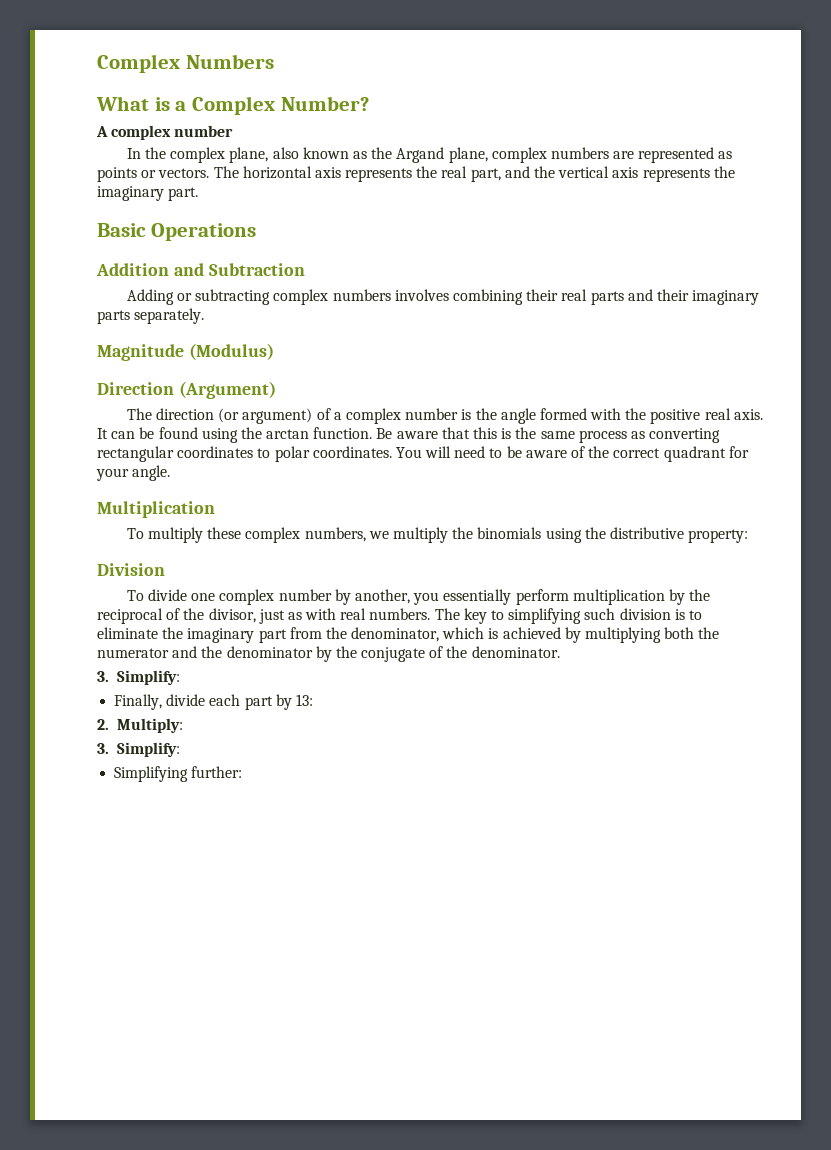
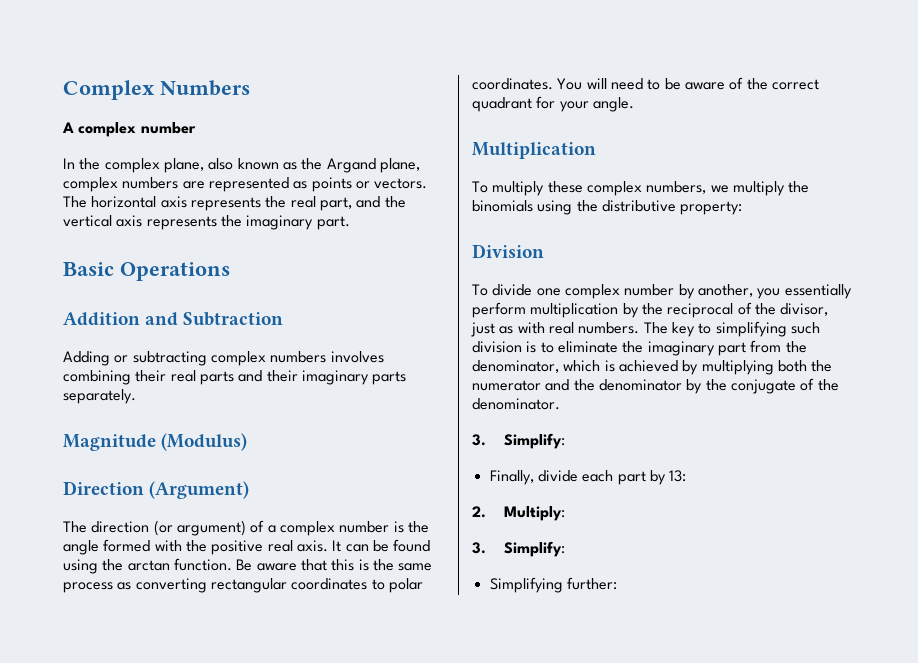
- What is a Complex Number?

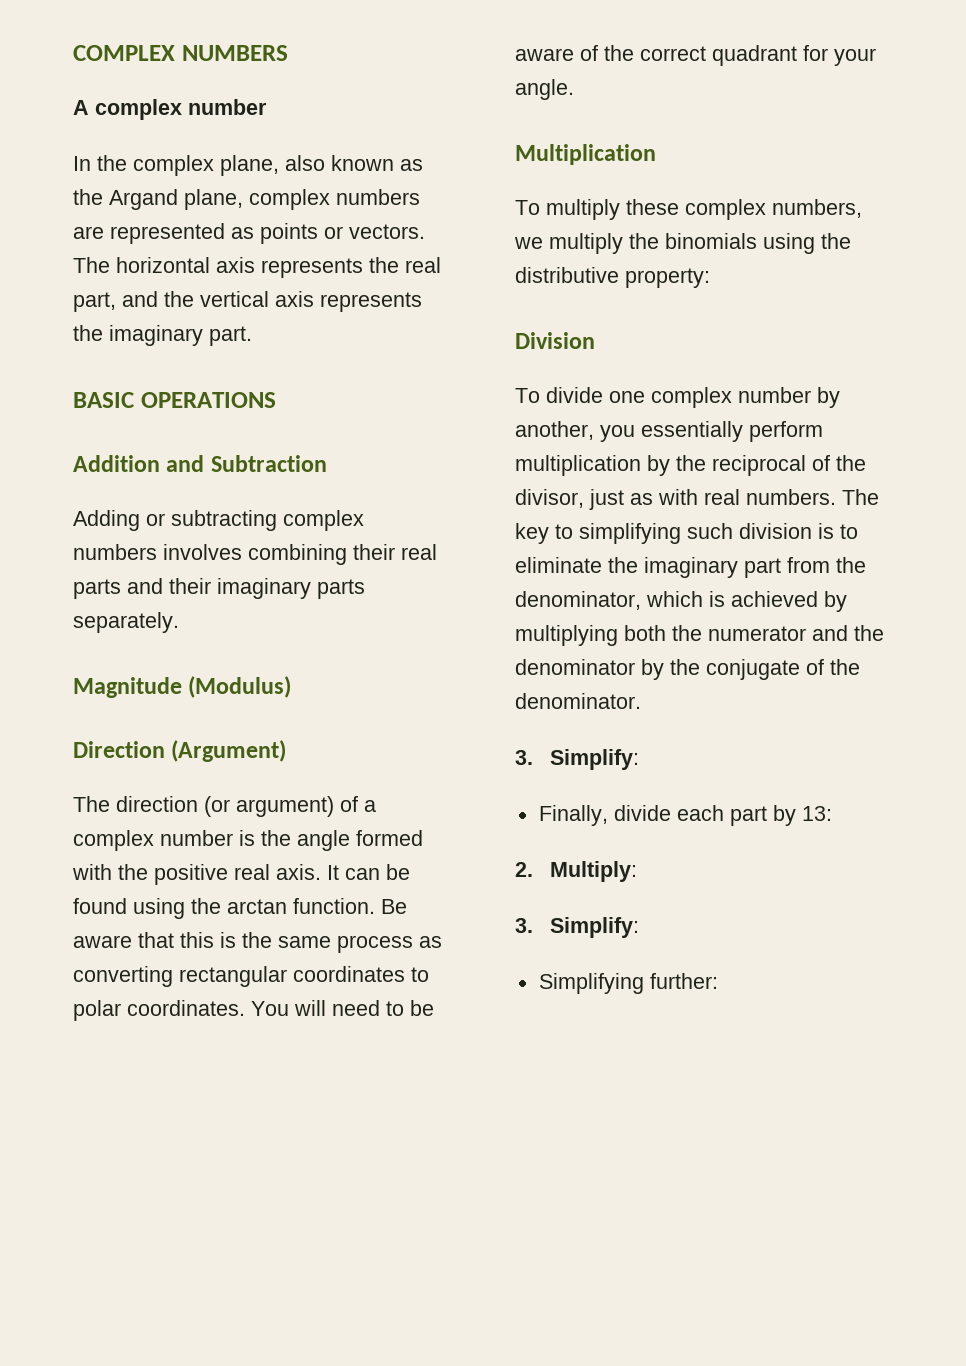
- Complex Numbers
+ COMPLEX NUMBERS
- Basic Operations
+ BASIC OPERATIONS

